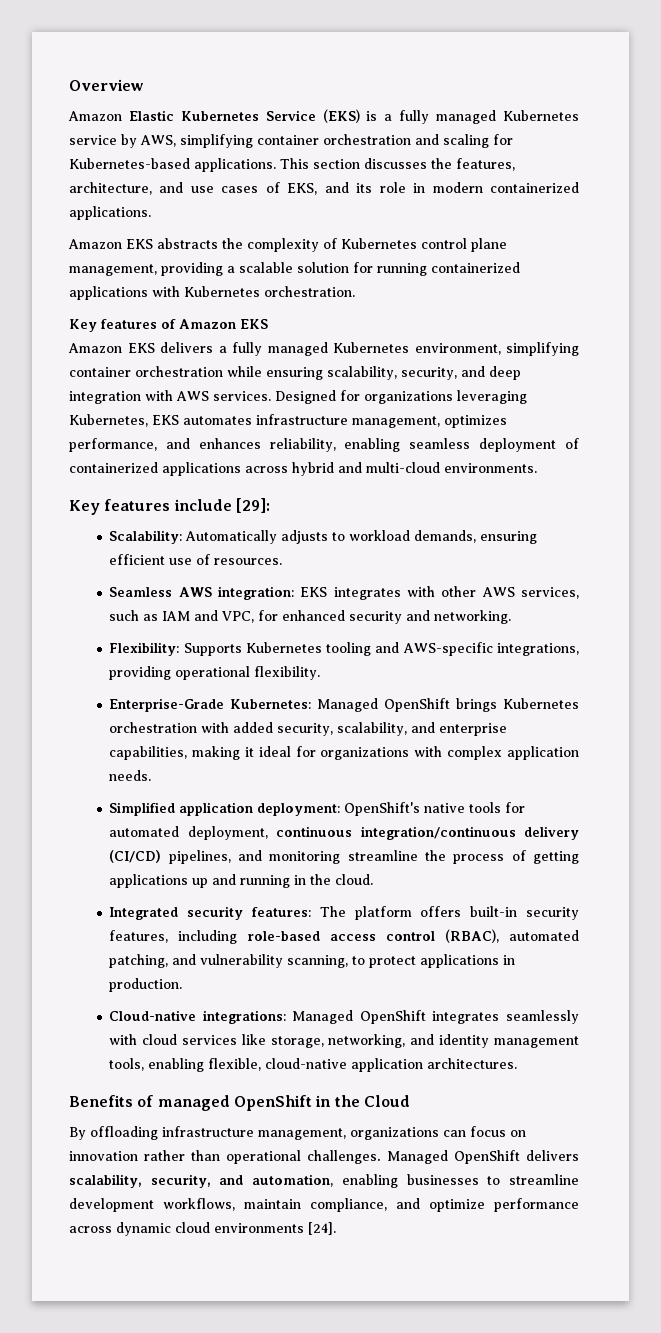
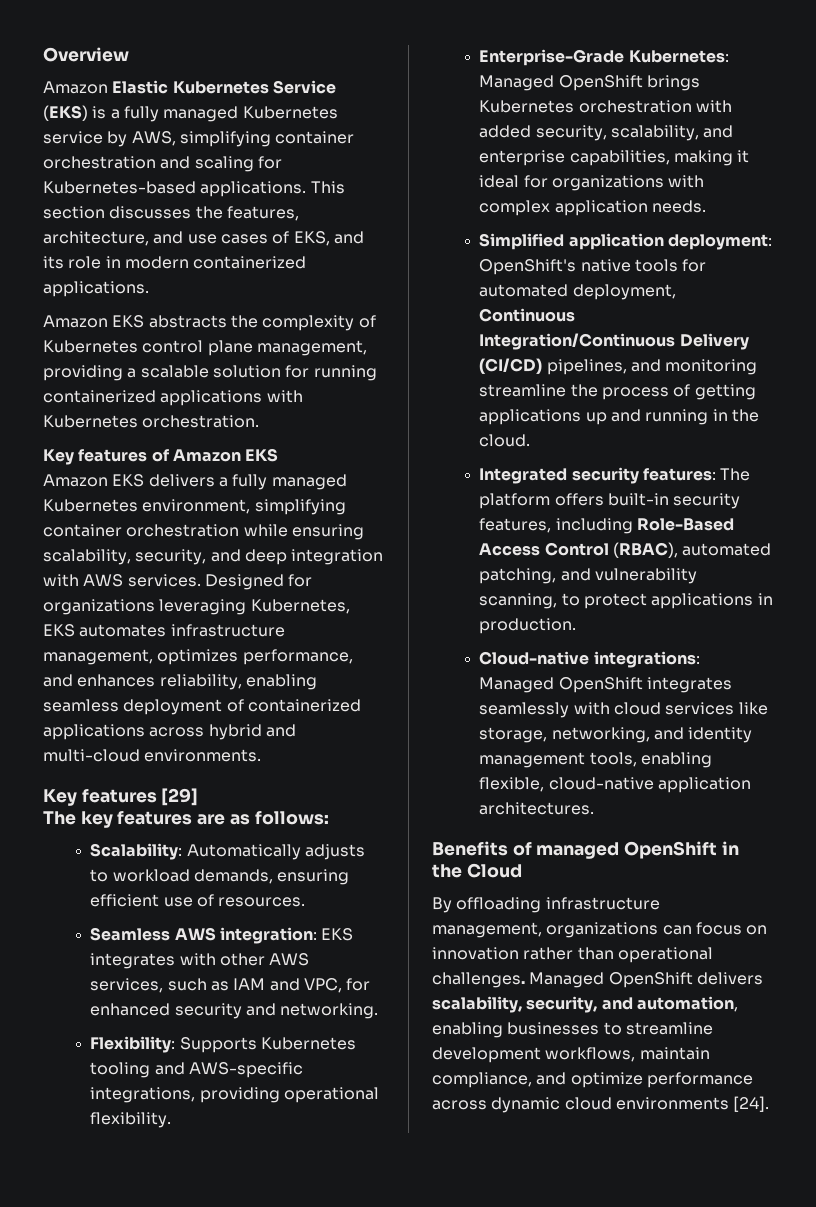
- Key features include [29]:
+ Key features [29]
+ The key features are as follows:
- Simplified application deployment: OpenShift's native tools for automated deployment, continuous integration/continuous delivery (CI/CD) pipelines, and monitoring streamline the process of getting applications up and running in the cloud.
+ Simplified application deployment: OpenShift's native tools for automated deployment, Continuous Integration/Continuous Delivery (CI/CD) pipelines, and monitoring streamline the process of getting applications up and running in the cloud.
- Integrated security features: The platform offers built-in security features, including role-based access control (RBAC), automated patching, and vulnerability scanning, to protect applications in production.
+ Integrated security features: The platform offers built-in security features, including Role-Based Access Control (RBAC), automated patching, and vulnerability scanning, to protect applications in production.

